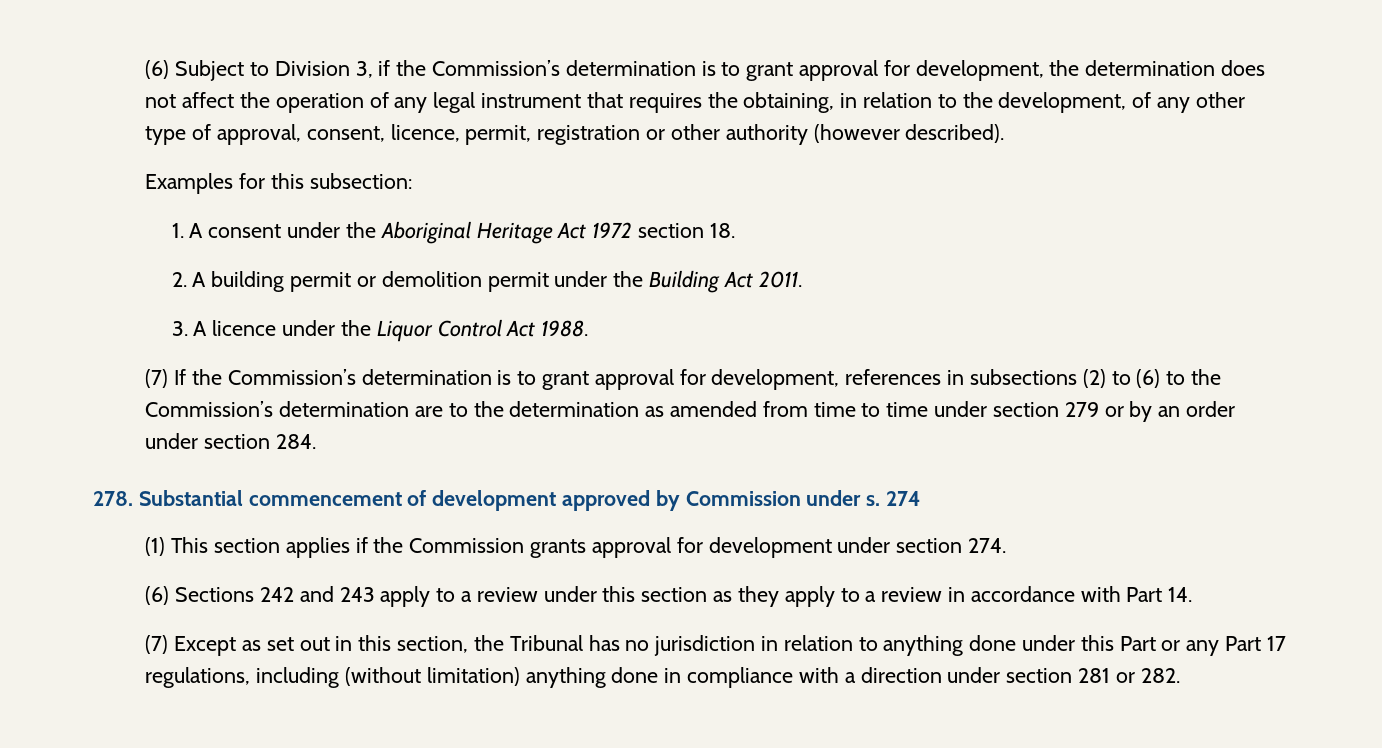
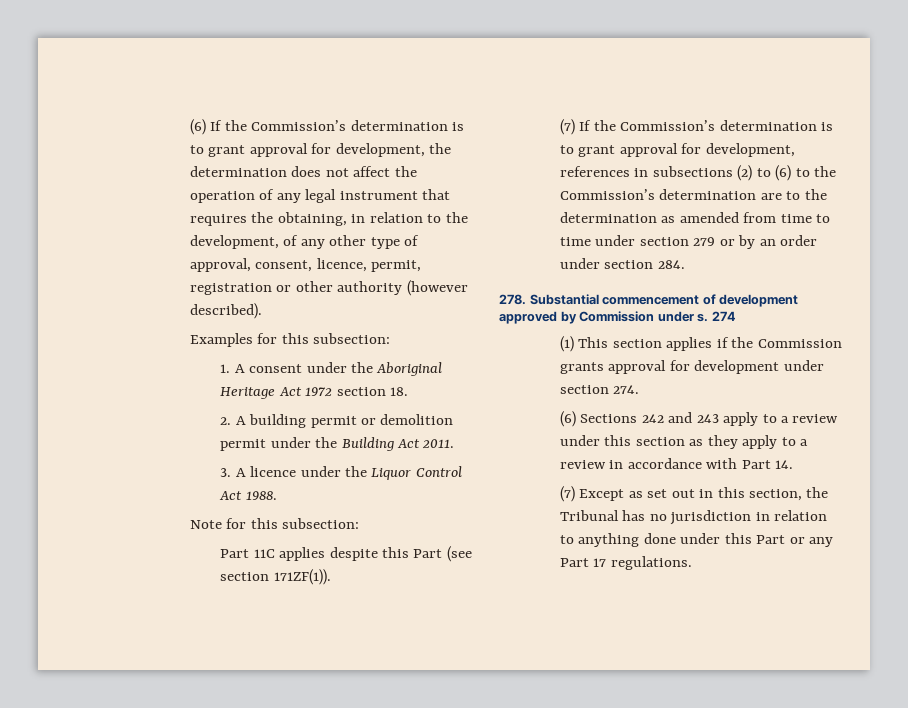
- (6) Subject to Division 3, if the Commission’s determination is to grant approval for development, the determination does not affect the operation of any legal instrument that requires the obtaining, in relation to the development, of any other type of approval, consent, licence, permit, registration or other authority (however described).
+ (6) If the Commission’s determination is to grant approval for development, the determination does not affect the operation of any legal instrument that requires the obtaining, in relation to the development, of any other type of approval, consent, licence, permit, registration or other authority (however described).
+ Note for this subsection:
+ Part 11C applies despite this Part (see section 171ZF(1)).
- (7) Except as set out in this section, the Tribunal has no jurisdiction in relation to anything done under this Part or any Part 17 regulations, including (without limitation) anything done in compliance with a direction under section 281 or 282.
+ (7) Except as set out in this section, the Tribunal has no jurisdiction in relation to anything done under this Part or any Part 17 regulations.

